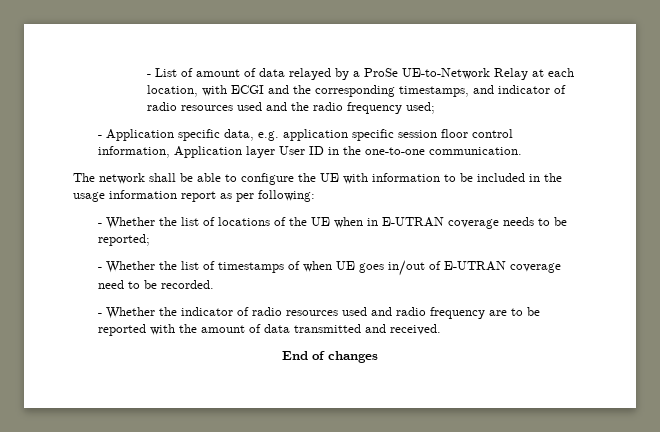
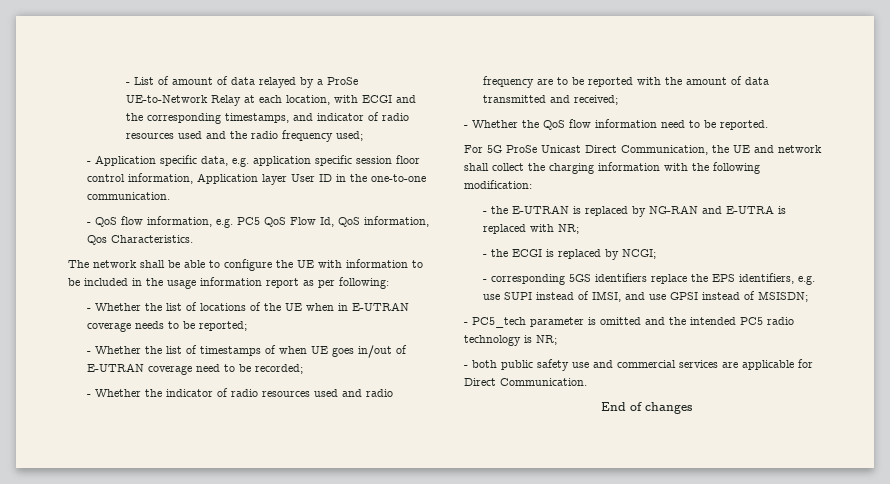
+ - QoS flow information, e.g. PC5 QoS Flow Id, QoS information, Qos Characteristics.
- - Whether the list of timestamps of when UE goes in/out of E-UTRAN coverage need to be recorded.
+ - Whether the list of timestamps of when UE goes in/out of E-UTRAN coverage need to be recorded;
- - Whether the indicator of radio resources used and radio frequency are to be reported with the amount of data transmitted and received.
+ - Whether the indicator of radio resources used and radio frequency are to be reported with the amount of data transmitted and received;
+ - Whether the QoS flow information need to be reported.
+ For 5G ProSe Unicast Direct Communication, the UE and network shall collect the charging information with the following modification:
+ - the E-UTRAN is replaced by NG-RAN and E-UTRA is replaced with NR;
+ - the ECGI is replaced by NCGI;
+ - corresponding 5GS identifiers replace the EPS identifiers, e.g. use SUPI instead of IMSI, and use GPSI instead of MSISDN;
+ - PC5_tech parameter is omitted and the intended PC5 radio technology is NR;
+ - both public safety use and commercial services are applicable for Direct Communication.

